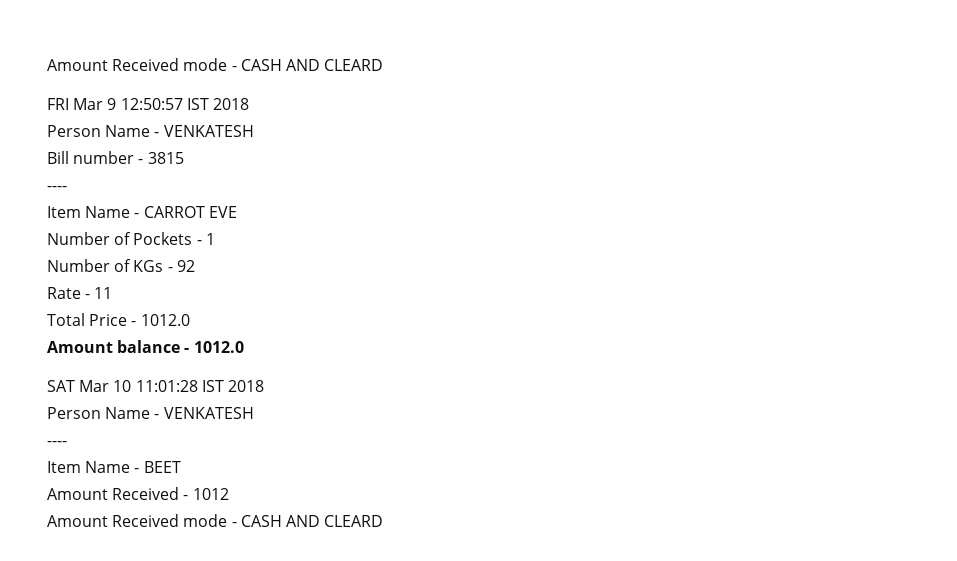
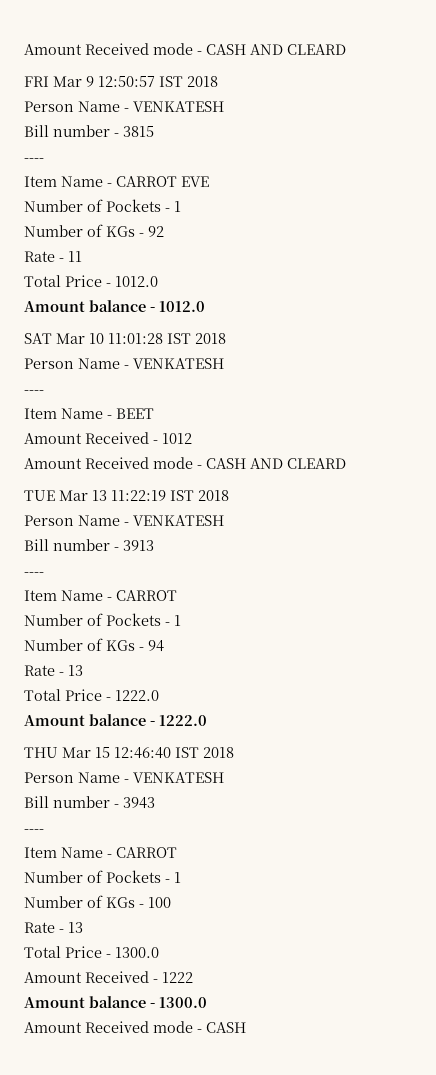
+ TUE Mar 13 11:22:19 IST 2018
+ Person Name - VENKATESH
+ Bill number - 3913
+ ----
+ Item Name - CARROT
+ Number of Pockets - 1
+ Number of KGs - 94
+ Rate - 13
+ Total Price - 1222.0
+ Amount balance - 1222.0
+ THU Mar 15 12:46:40 IST 2018
+ Person Name - VENKATESH
+ Bill number - 3943
+ ----
+ Item Name - CARROT
+ Number of Pockets - 1
+ Number of KGs - 100
+ Rate - 13
+ Total Price - 1300.0
+ Amount Received - 1222
+ Amount balance - 1300.0
+ Amount Received mode - CASH

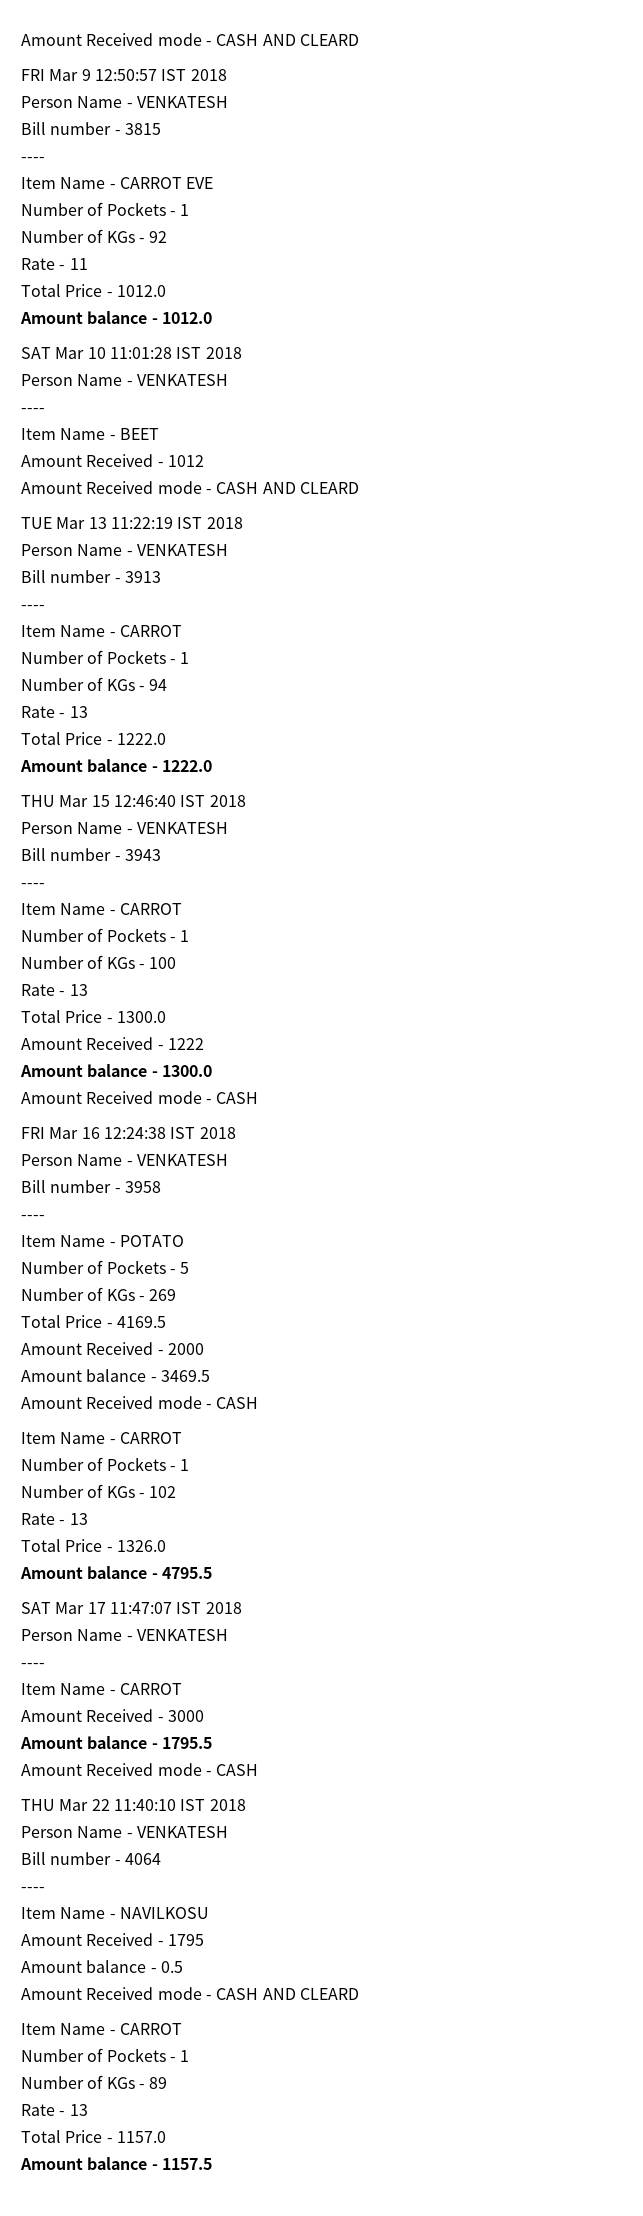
+ FRI Mar 16 12:24:38 IST 2018
+ Person Name - VENKATESH
+ Bill number - 3958
+ ----
+ Item Name - POTATO
+ Number of Pockets - 5
+ Number of KGs - 269
+ Total Price - 4169.5
+ Amount Received - 2000
+ Amount balance - 3469.5
+ Amount Received mode - CASH
+ Item Name - CARROT
+ Number of Pockets - 1
+ Number of KGs - 102
+ Rate - 13
+ Total Price - 1326.0
+ Amount balance - 4795.5
+ SAT Mar 17 11:47:07 IST 2018
+ Person Name - VENKATESH
+ ----
+ Item Name - CARROT
+ Amount Received - 3000
+ Amount balance - 1795.5
+ Amount Received mode - CASH
+ THU Mar 22 11:40:10 IST 2018
+ Person Name - VENKATESH
+ Bill number - 4064
+ ----
+ Item Name - NAVILKOSU
+ Amount Received - 1795
+ Amount balance - 0.5
+ Amount Received mode - CASH AND CLEARD
+ Item Name - CARROT
+ Number of Pockets - 1
+ Number of KGs - 89
+ Rate - 13
+ Total Price - 1157.0
+ Amount balance - 1157.5

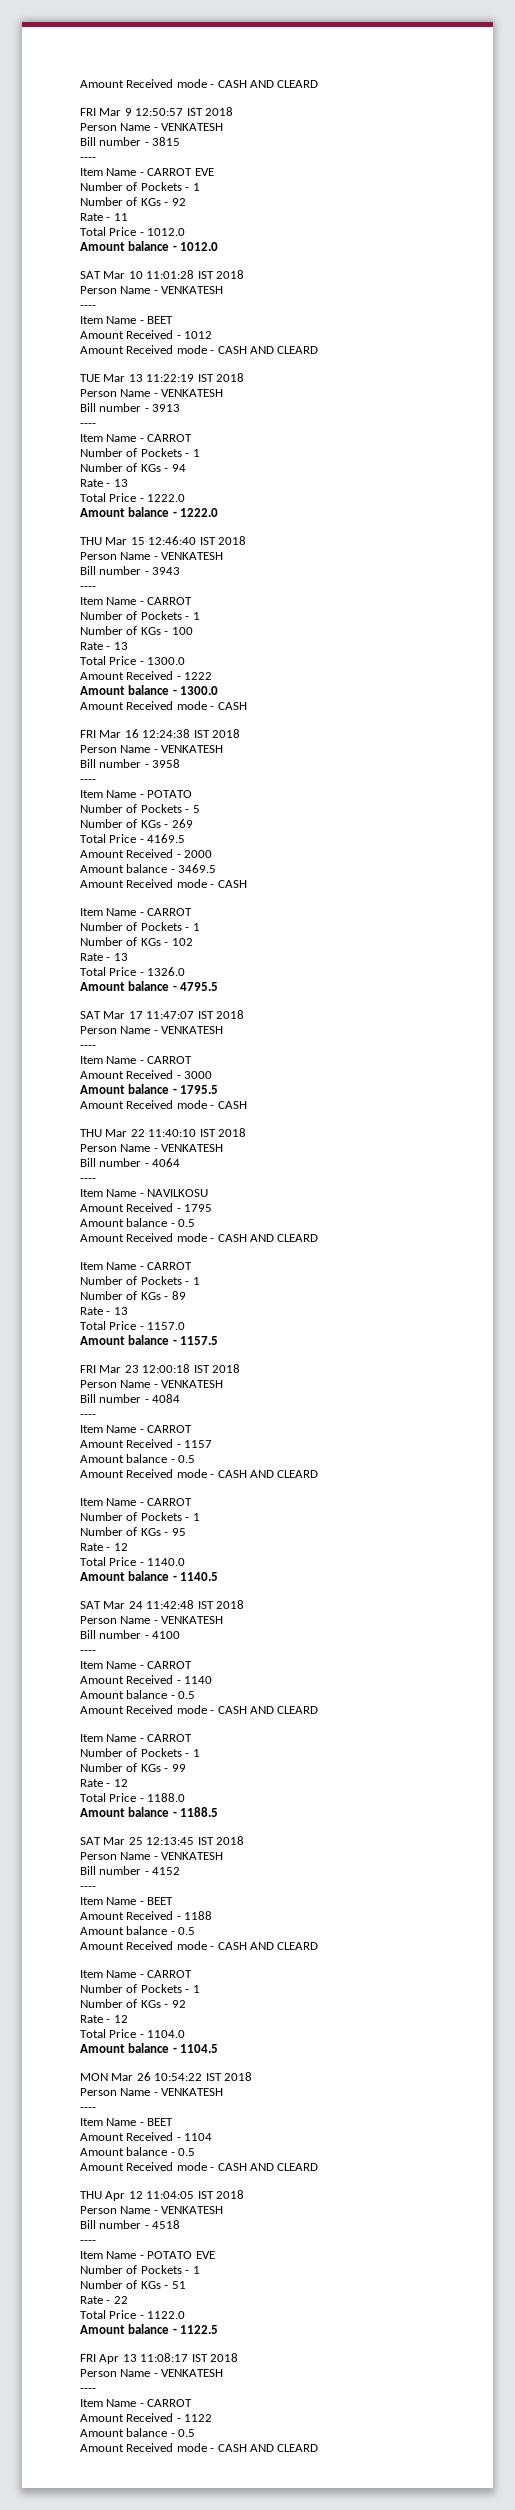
+ FRI Mar 23 12:00:18 IST 2018
+ Person Name - VENKATESH
+ Bill number - 4084
+ ----
+ Item Name - CARROT
+ Amount Received - 1157
+ Amount balance - 0.5
+ Amount Received mode - CASH AND CLEARD
+ Item Name - CARROT
+ Number of Pockets - 1
+ Number of KGs - 95
+ Rate - 12
+ Total Price - 1140.0
+ Amount balance - 1140.5
+ SAT Mar 24 11:42:48 IST 2018
+ Person Name - VENKATESH
+ Bill number - 4100
+ ----
+ Item Name - CARROT
+ Amount Received - 1140
+ Amount balance - 0.5
+ Amount Received mode - CASH AND CLEARD
+ Item Name - CARROT
+ Number of Pockets - 1
+ Number of KGs - 99
+ Rate - 12
+ Total Price - 1188.0
+ Amount balance - 1188.5
+ SAT Mar 25 12:13:45 IST 2018
+ Person Name - VENKATESH
+ Bill number - 4152
+ ----
+ Item Name - BEET
+ Amount Received - 1188
+ Amount balance - 0.5
+ Amount Received mode - CASH AND CLEARD
+ Item Name - CARROT
+ Number of Pockets - 1
+ Number of KGs - 92
+ Rate - 12
+ Total Price - 1104.0
+ Amount balance - 1104.5
+ MON Mar 26 10:54:22 IST 2018
+ Person Name - VENKATESH
+ ----
+ Item Name - BEET
+ Amount Received - 1104
+ Amount balance - 0.5
+ Amount Received mode - CASH AND CLEARD
+ THU Apr 12 11:04:05 IST 2018
+ Person Name - VENKATESH
+ Bill number - 4518
+ ----
+ Item Name - POTATO EVE
+ Number of Pockets - 1
+ Number of KGs - 51
+ Rate - 22
+ Total Price - 1122.0
+ Amount balance - 1122.5
+ FRI Apr 13 11:08:17 IST 2018
+ Person Name - VENKATESH
+ ----
+ Item Name - CARROT
+ Amount Received - 1122
+ Amount balance - 0.5
+ Amount Received mode - CASH AND CLEARD

